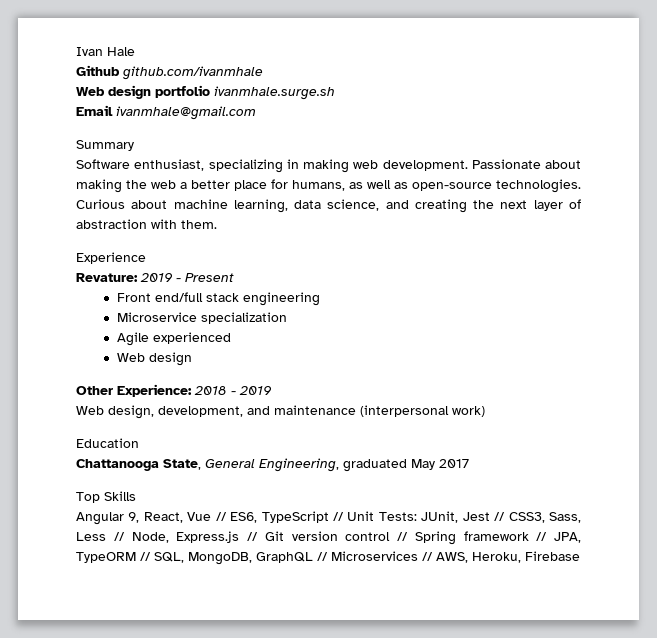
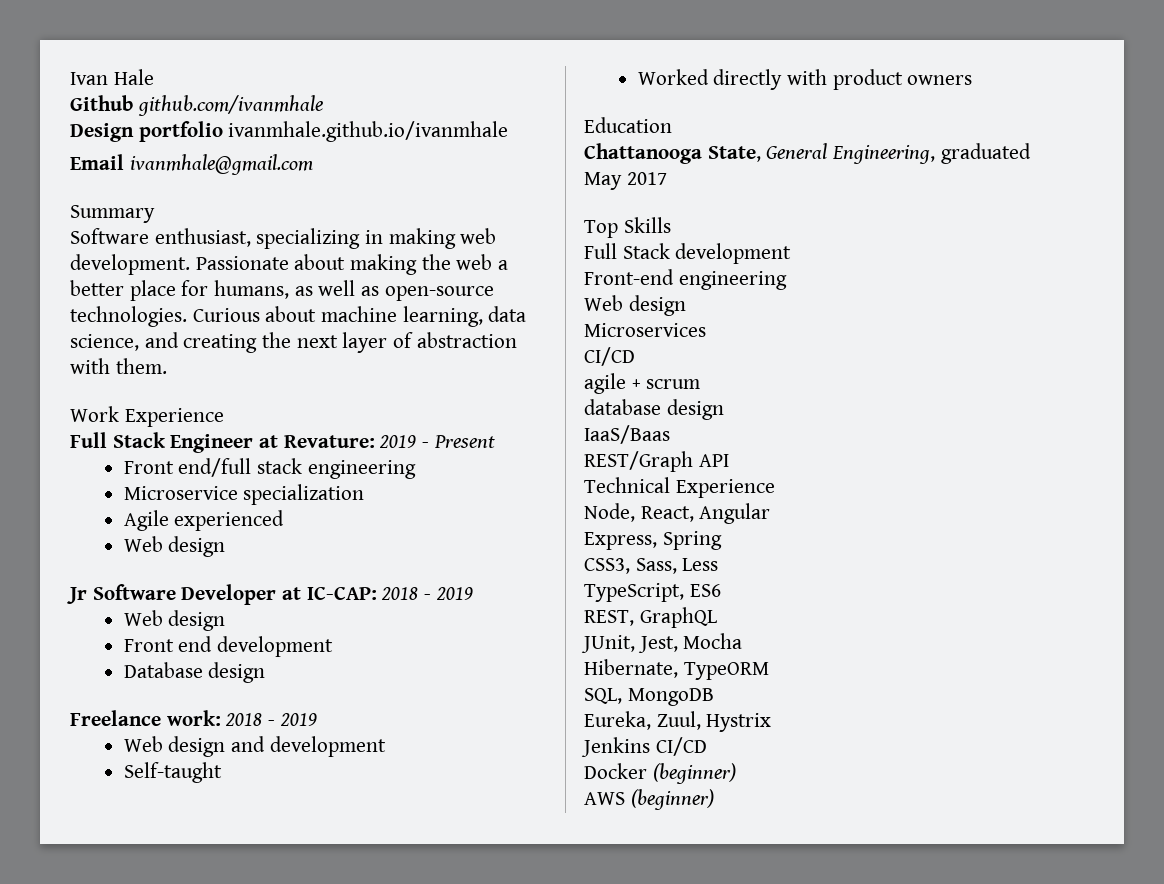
- Web design portfolio ivanmhale.surge.sh
+ Design portfolio ivanmhale.github.io/ivanmhale
- Experience
- Revature: 2019 - Present
+ Work Experience
+ Full Stack Engineer at Revature: 2019 - Present
- Other Experience: 2018 - 2019
- Web design, development, and maintenance (interpersonal work)
+ Jr Software Developer at IC-CAP: 2018 - 2019
+ Web design
+ Front end development
+ Database design
+ Freelance work: 2018 - 2019
+ Web design and development
+ Self-taught
+ Worked directly with product owners
- Angular 9, React, Vue // ES6, TypeScript // Unit Tests: JUnit, Jest // CSS3, Sass, Less // Node, Express.js // Git version control // Spring framework // JPA, TypeORM // SQL, MongoDB, GraphQL // Microservices // AWS, Heroku, Firebase
+ Full Stack development
+ Front-end engineering
+ Web design
+ Microservices
+ CI/CD
+ agile + scrum
+ database design
+ IaaS/Baas
+ REST/Graph API
+ Technical Experience
+ Node, React, Angular
+ Express, Spring
+ CSS3, Sass, Less
+ TypeScript, ES6
+ REST, GraphQL
+ JUnit, Jest, Mocha
+ Hibernate, TypeORM
+ SQL, MongoDB
+ Eureka, Zuul, Hystrix
+ Jenkins CI/CD
+ Docker (beginner)
+ AWS (beginner)

